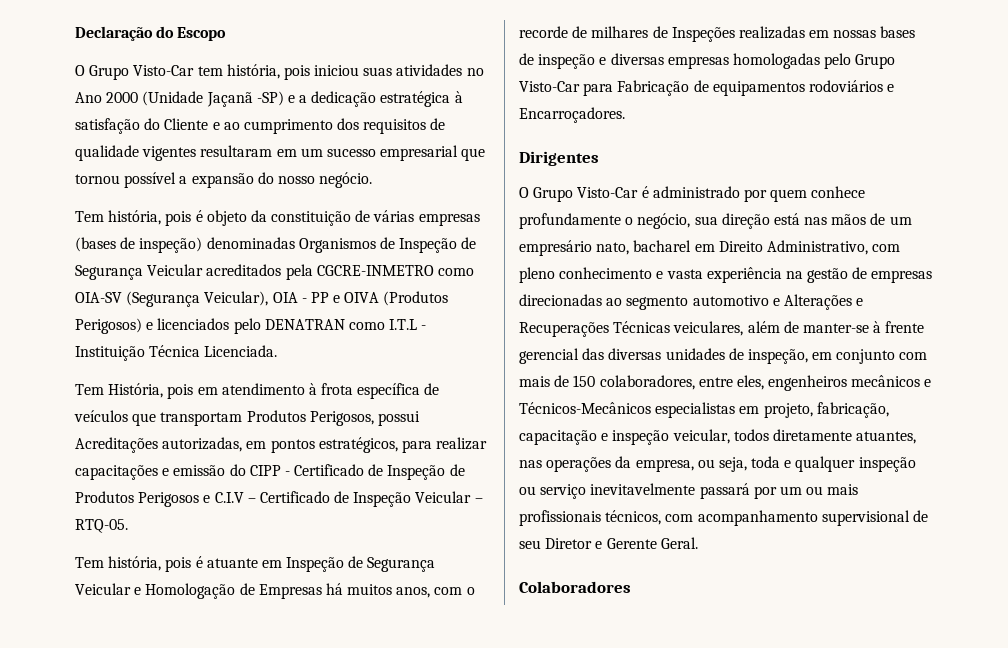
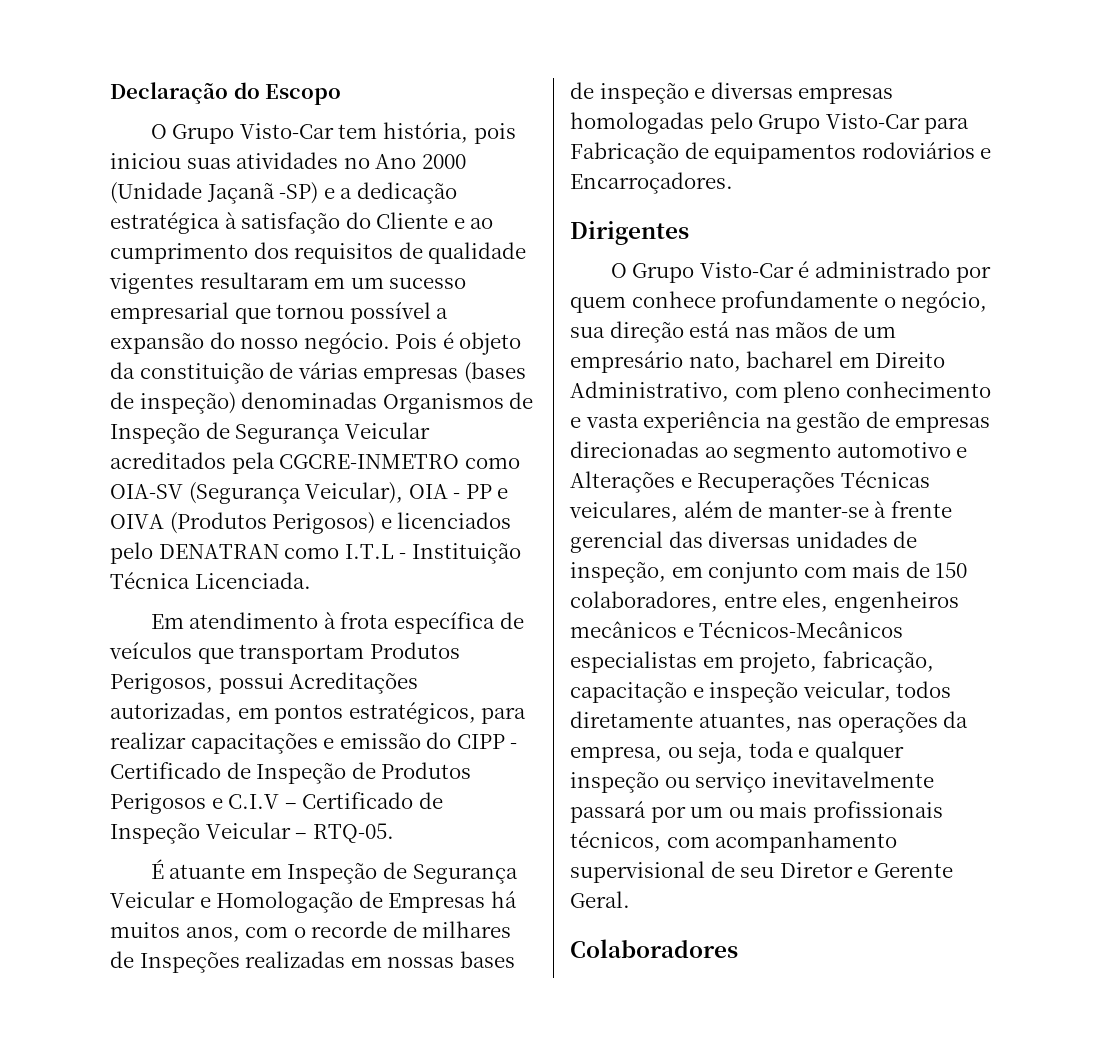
- O Grupo Visto-Car tem história, pois iniciou suas atividades no Ano 2000 (Unidade Jaçanã -SP) e a dedicação estratégica à satisfação do Cliente e ao cumprimento dos requisitos de qualidade vigentes resultaram em um sucesso empresarial que tornou possível a expansão do nosso negócio.
- Tem história, pois é objeto da constituição de várias empresas (bases de inspeção) denominadas Organismos de Inspeção de Segurança Veicular acreditados pela CGCRE-INMETRO como OIA-SV (Segurança Veicular), OIA - PP e OIVA (Produtos Perigosos) e licenciados pelo DENATRAN como I.T.L - Instituição Técnica Licenciada.
+ O Grupo Visto-Car tem história, pois iniciou suas atividades no Ano 2000 (Unidade Jaçanã -SP) e a dedicação estratégica à satisfação do Cliente e ao cumprimento dos requisitos de qualidade vigentes resultaram em um sucesso empresarial que tornou possível a expansão do nosso negócio. Pois é objeto da constituição de várias empresas (bases de inspeção) denominadas Organismos de Inspeção de Segurança Veicular acreditados pela CGCRE-INMETRO como OIA-SV (Segurança Veicular), OIA - PP e OIVA (Produtos Perigosos) e licenciados pelo DENATRAN como I.T.L - Instituição Técnica Licenciada.
- Tem História, pois em atendimento à frota específica de veículos que transportam Produtos Perigosos, possui Acreditações autorizadas, em pontos estratégicos, para realizar capacitações e emissão do CIPP - Certificado de Inspeção de Produtos Perigosos e C.I.V – Certificado de Inspeção Veicular – RTQ-05.
+ Em atendimento à frota específica de veículos que transportam Produtos Perigosos, possui Acreditações autorizadas, em pontos estratégicos, para realizar capacitações e emissão do CIPP - Certificado de Inspeção de Produtos Perigosos e C.I.V – Certificado de Inspeção Veicular – RTQ-05.
- Tem história, pois é atuante em Inspeção de Segurança Veicular e Homologação de Empresas há muitos anos, com o recorde de milhares de Inspeções realizadas em nossas bases de inspeção e diversas empresas homologadas pelo Grupo Visto-Car para Fabricação de equipamentos rodoviários e Encarroçadores.
+ É atuante em Inspeção de Segurança Veicular e Homologação de Empresas há muitos anos, com o recorde de milhares de Inspeções realizadas em nossas bases de inspeção e diversas empresas homologadas pelo Grupo Visto-Car para Fabricação de equipamentos rodoviários e Encarroçadores.

